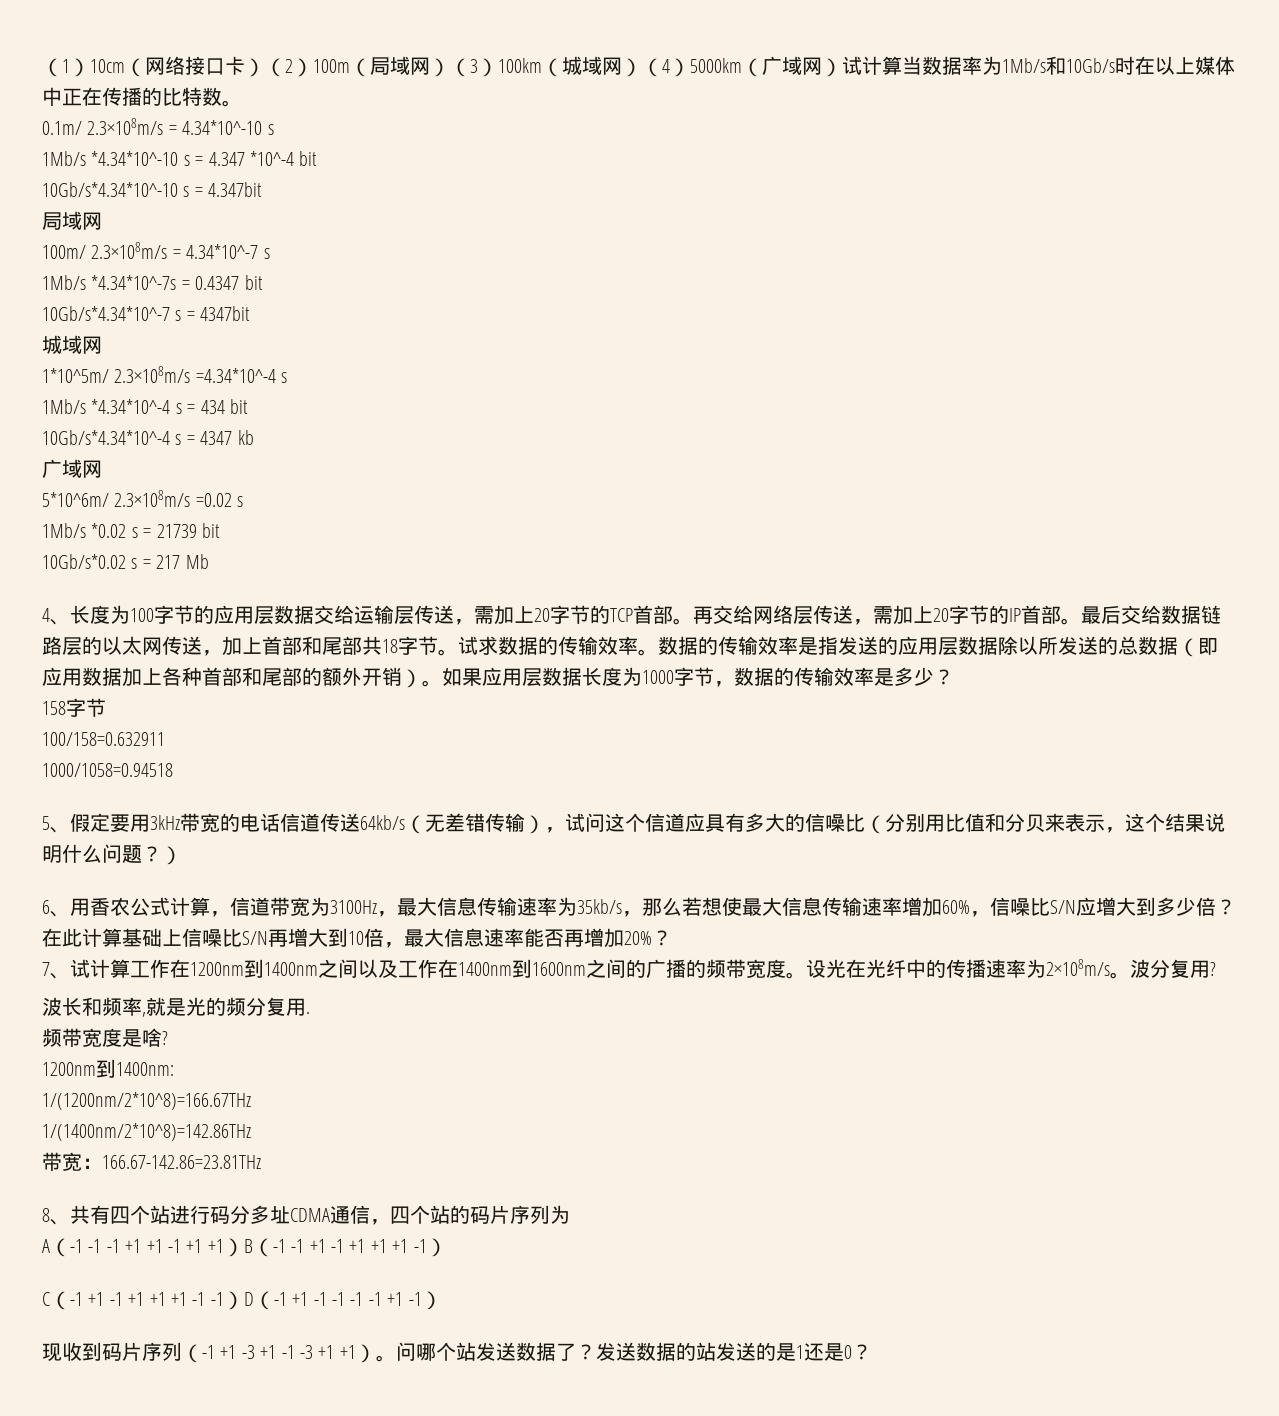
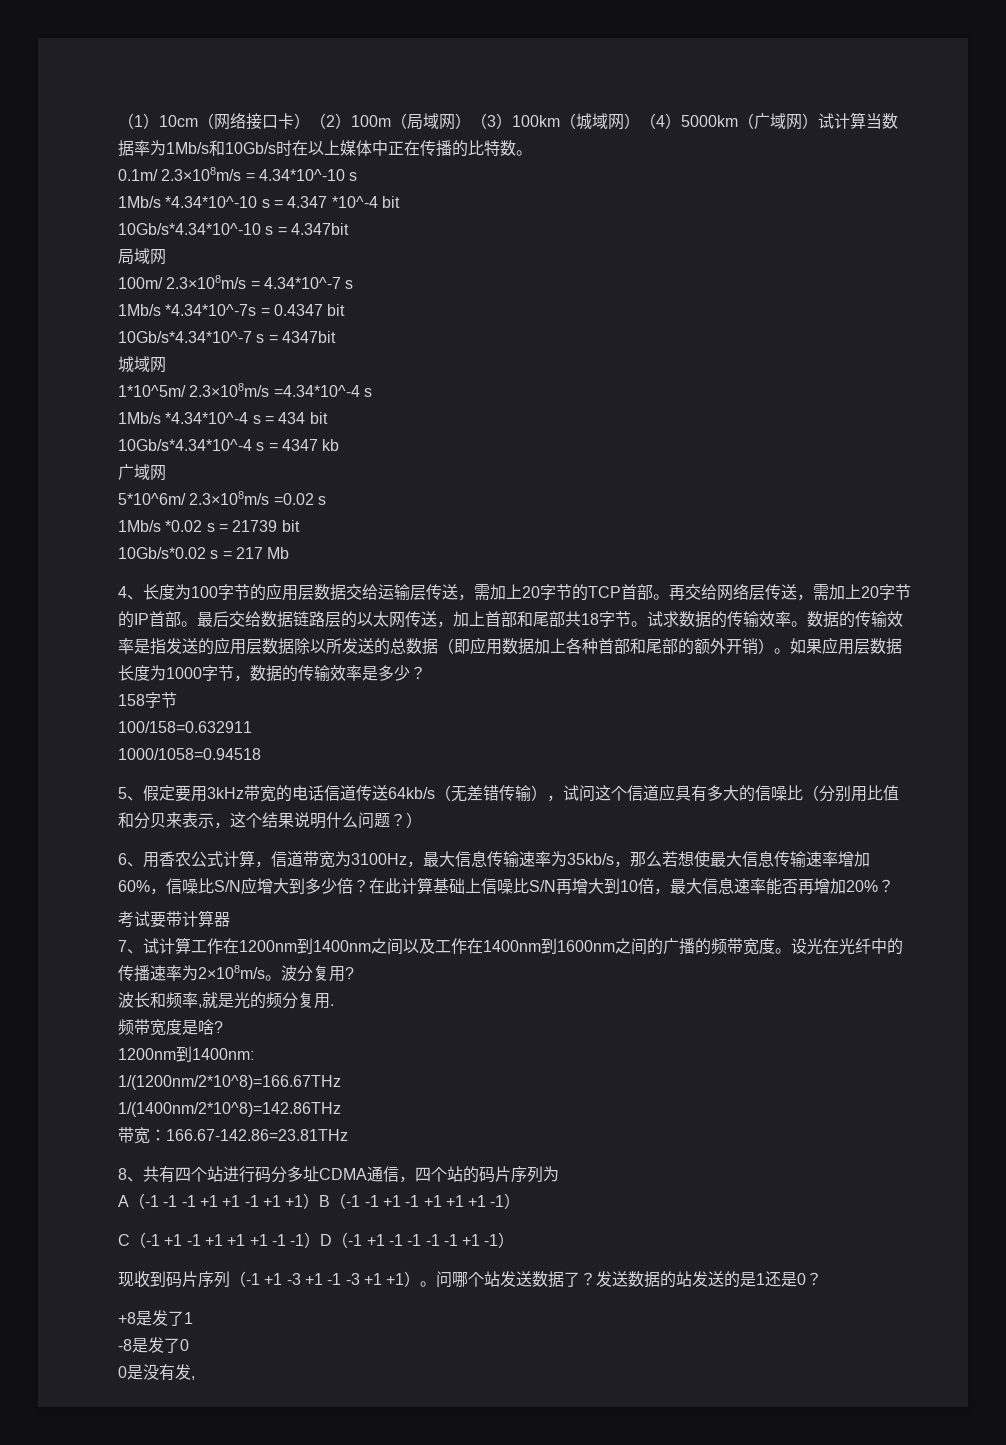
+ 考试要带计算器
+ +8是发了1
+ -8是发了0
+ 0是没有发,

